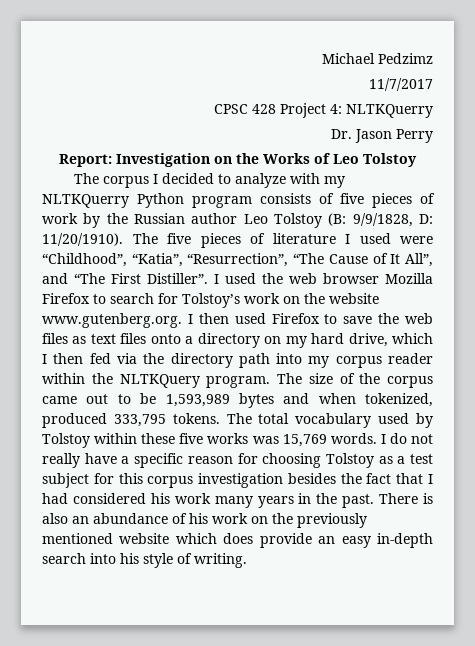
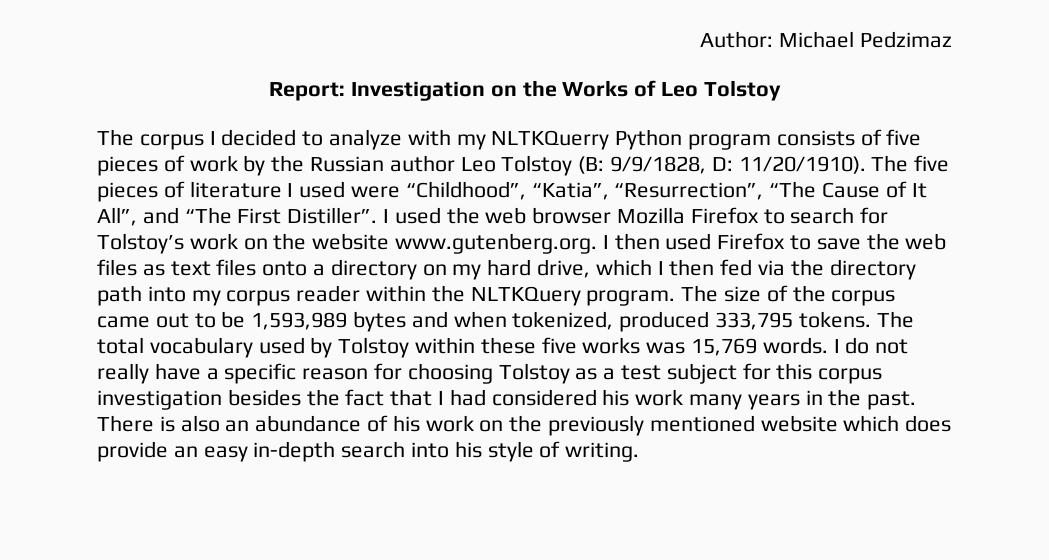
- Michael Pedzimz
- 11/7/2017
- CPSC 428 Project 4: NLTKQuerry
- Dr. Jason Perry
+ Author: Michael Pedzimaz

